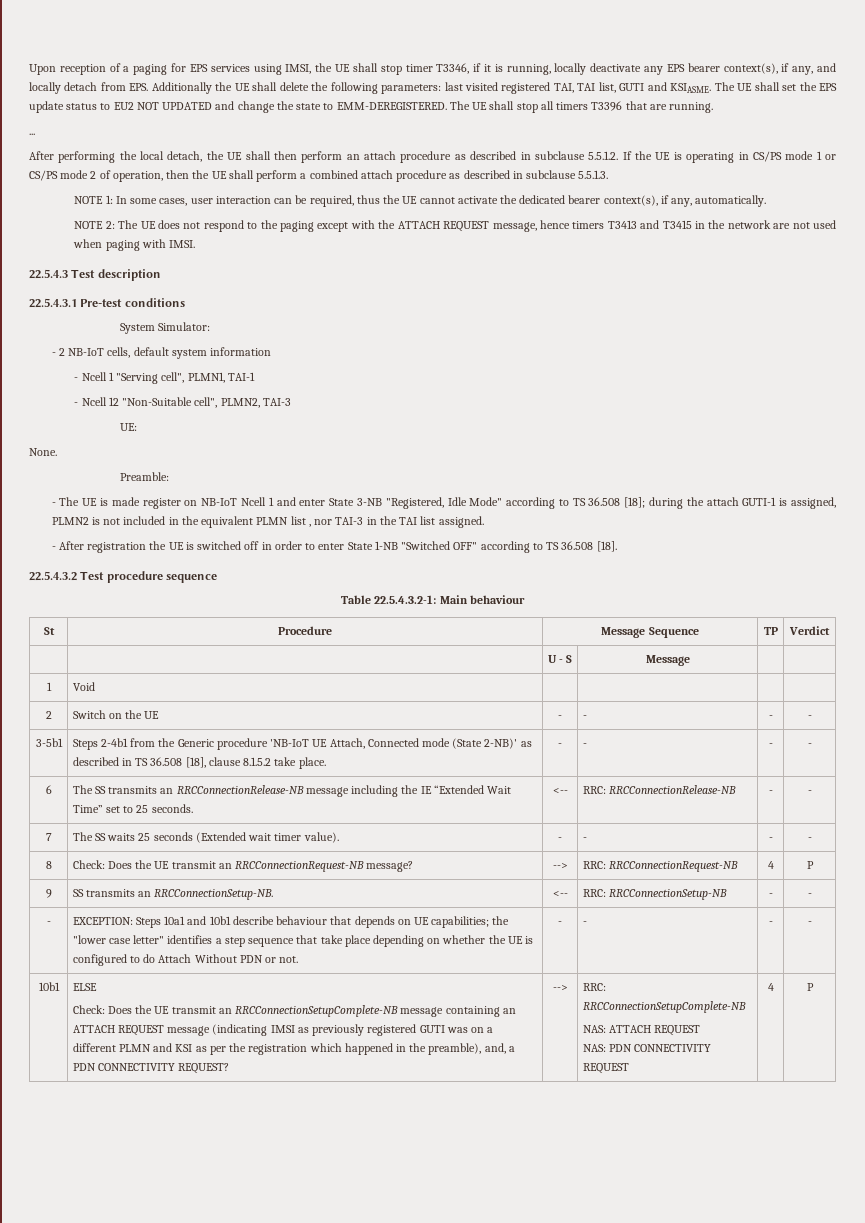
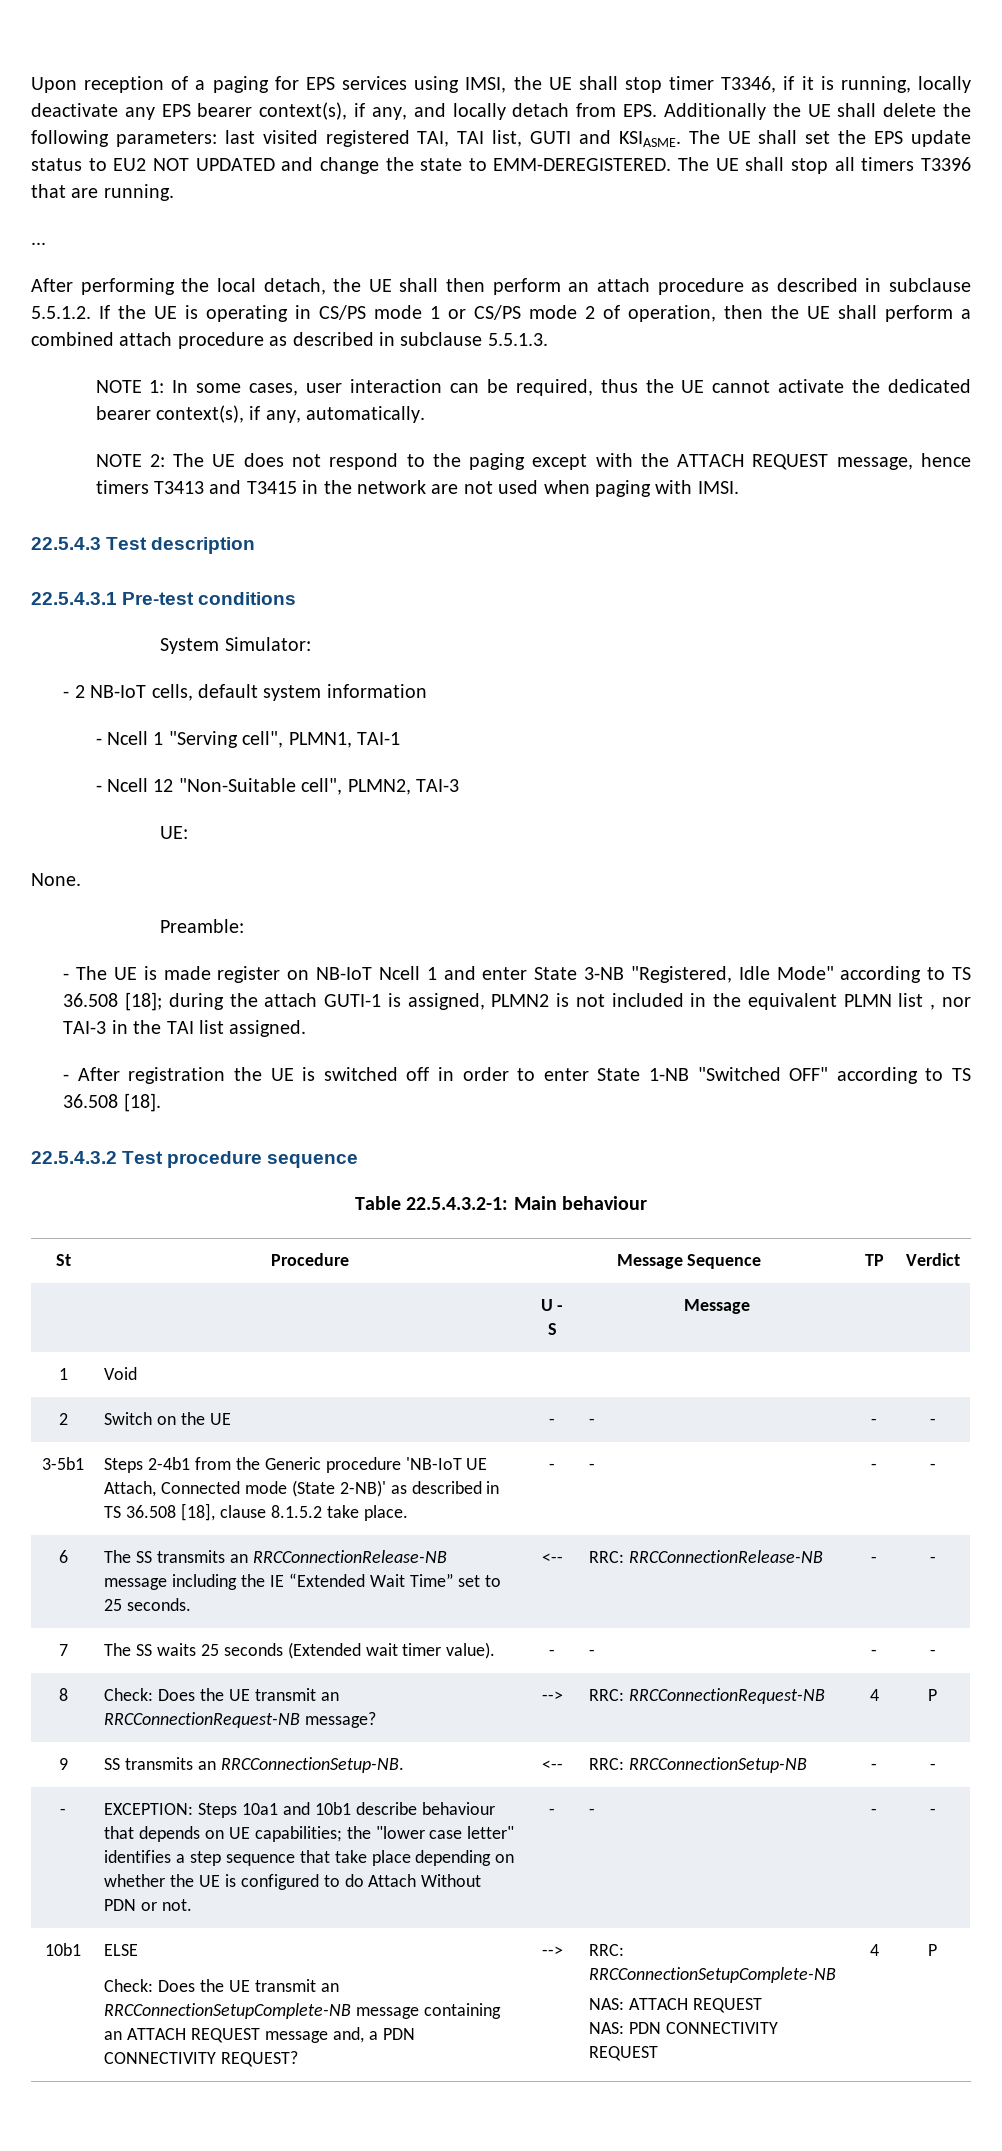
- Check: Does the UE transmit an RRCConnectionSetupComplete-NB message containing an ATTACH REQUEST message (indicating IMSI as previously registered GUTI was on a different PLMN and KSI as per the registration which happened in the preamble), and, a PDN CONNECTIVITY REQUEST?
+ Check: Does the UE transmit an RRCConnectionSetupComplete-NB message containing an ATTACH REQUEST message and, a PDN CONNECTIVITY REQUEST?

